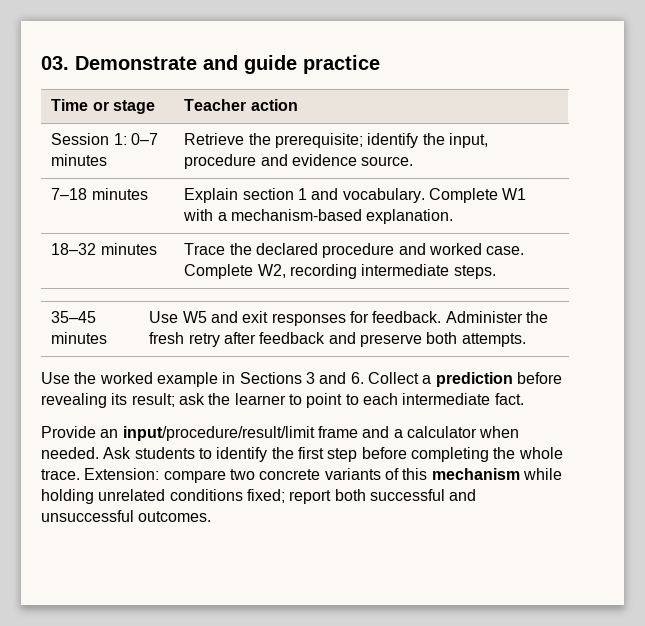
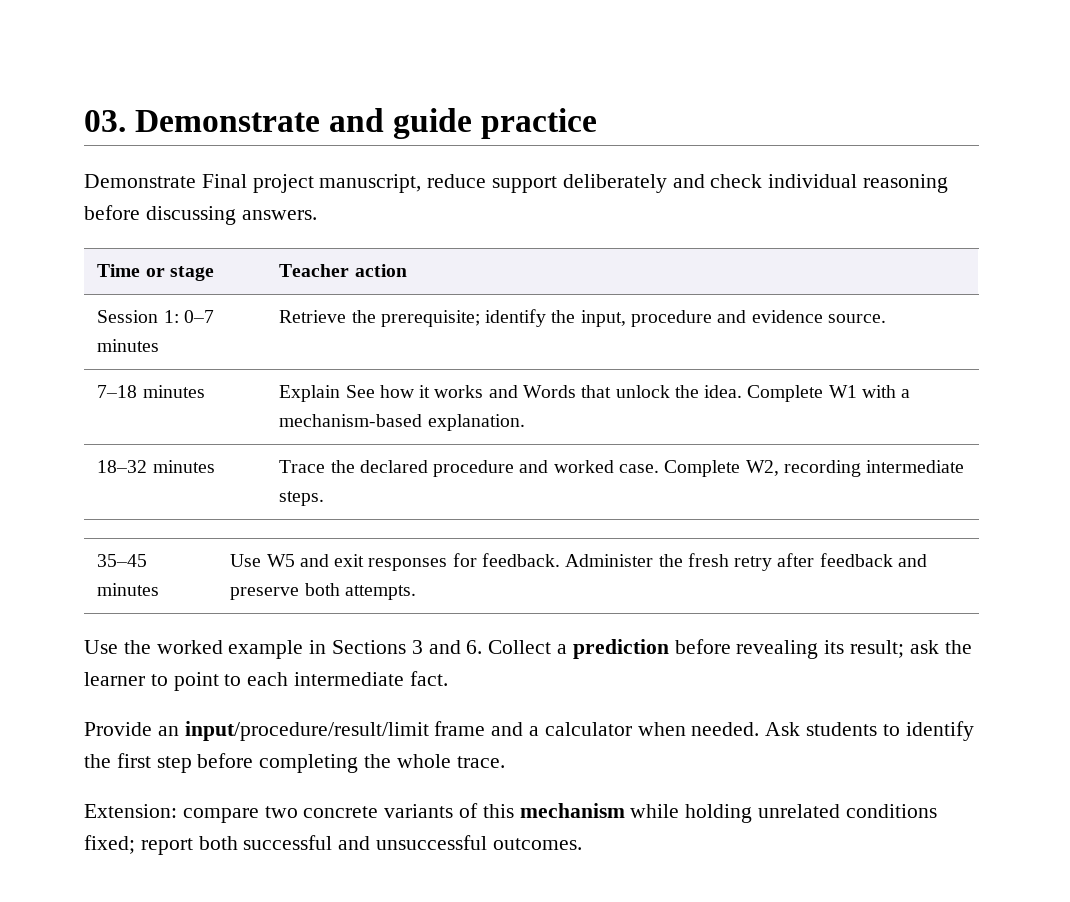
+ Demonstrate Final project manuscript, reduce support deliberately and check individual reasoning before discussing answers.
- 7–18 minutes | Explain section 1 and vocabulary. Complete W1 with a mechanism-based explanation.
+ 7–18 minutes | Explain See how it works and Words that unlock the idea. Complete W1 with a mechanism-based explanation.
- Ask students to identify the first step before completing the whole trace. Extension: compare two concrete variants of this mechanism while holding unrelated conditions fixed; report both successful and unsuccessful outcomes.
+ Ask students to identify the first step before completing the whole trace.
+ Extension: compare two concrete variants of this mechanism while holding unrelated conditions fixed; report both successful and unsuccessful outcomes.

